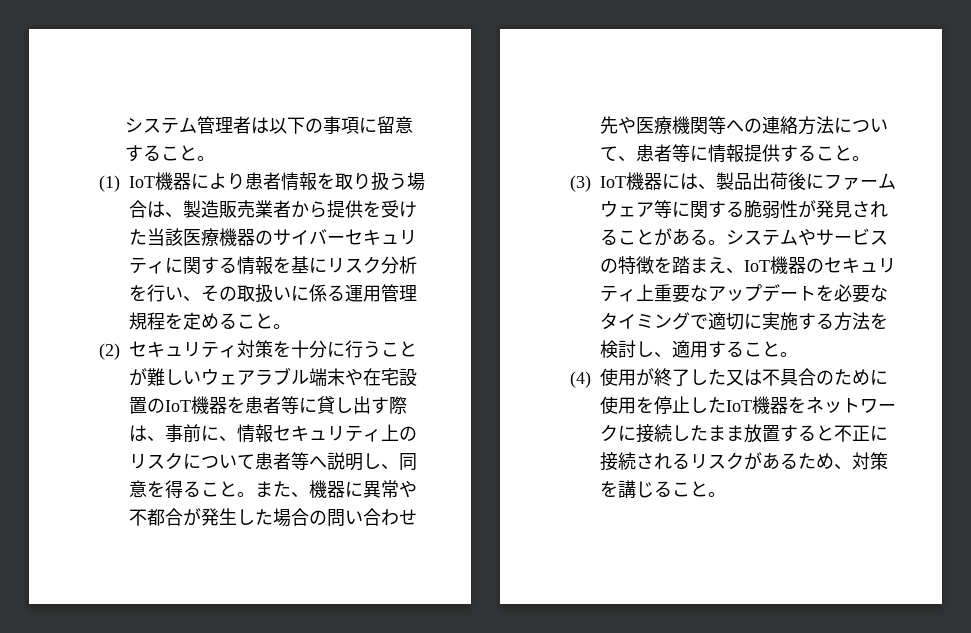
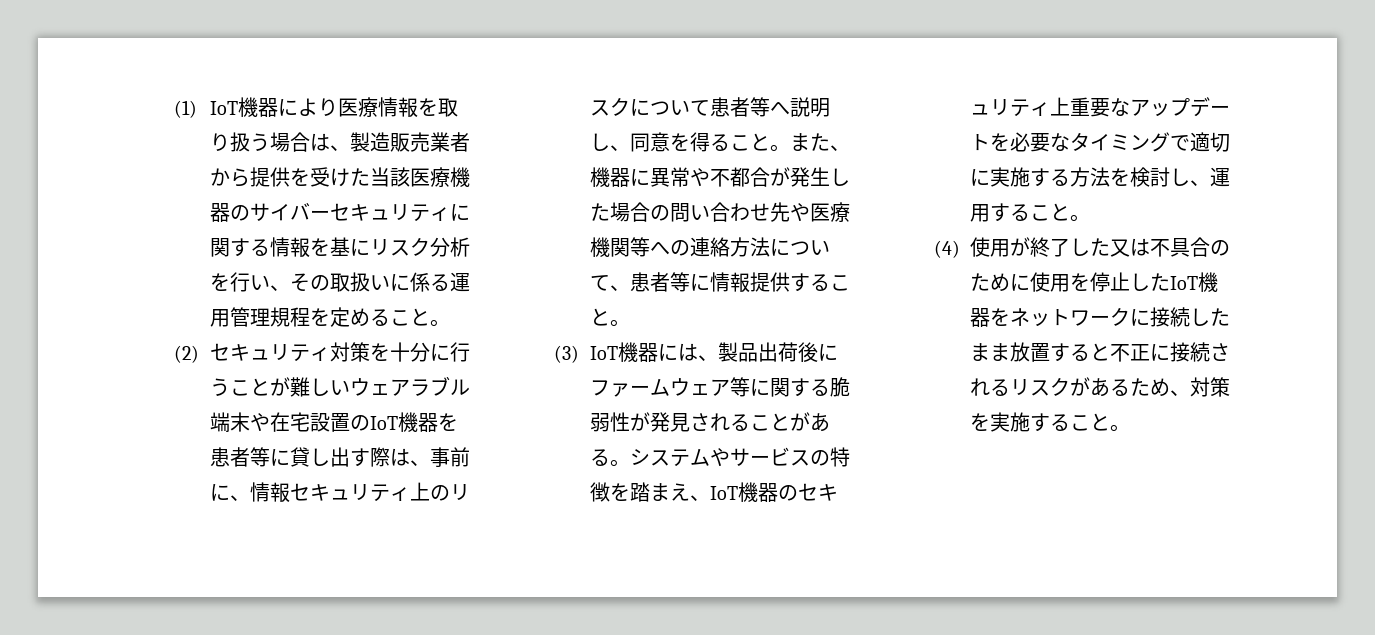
- システム管理者は以下の事項に留意すること。
- (1) IoT機器により患者情報を取り扱う場合は、製造販売業者から提供を受けた当該医療機器のサイバーセキュリティに関する情報を基にリスク分析を行い、その取扱いに係る運用管理規程を定めること。
+ (1) IoT機器により医療情報を取り扱う場合は、製造販売業者から提供を受けた当該医療機器のサイバーセキュリティに関する情報を基にリスク分析を行い、その取扱いに係る運用管理規程を定めること。
- システムやサービスの特徴を踏まえ、IoT機器のセキュリティ上重要なアップデートを必要なタイミングで適切に実施する方法を検討し、適用すること。
+ システムやサービスの特徴を踏まえ、IoT機器のセキュリティ上重要なアップデートを必要なタイミングで適切に実施する方法を検討し、運用すること。
- (4)使用が終了した又は不具合のために使用を停止したIoT機器をネットワークに接続したまま放置すると不正に接続されるリスクがあるため、対策を講じること。
+ (4)使用が終了した又は不具合のために使用を停止したIoT機器をネットワークに接続したまま放置すると不正に接続されるリスクがあるため、対策を実施すること。

